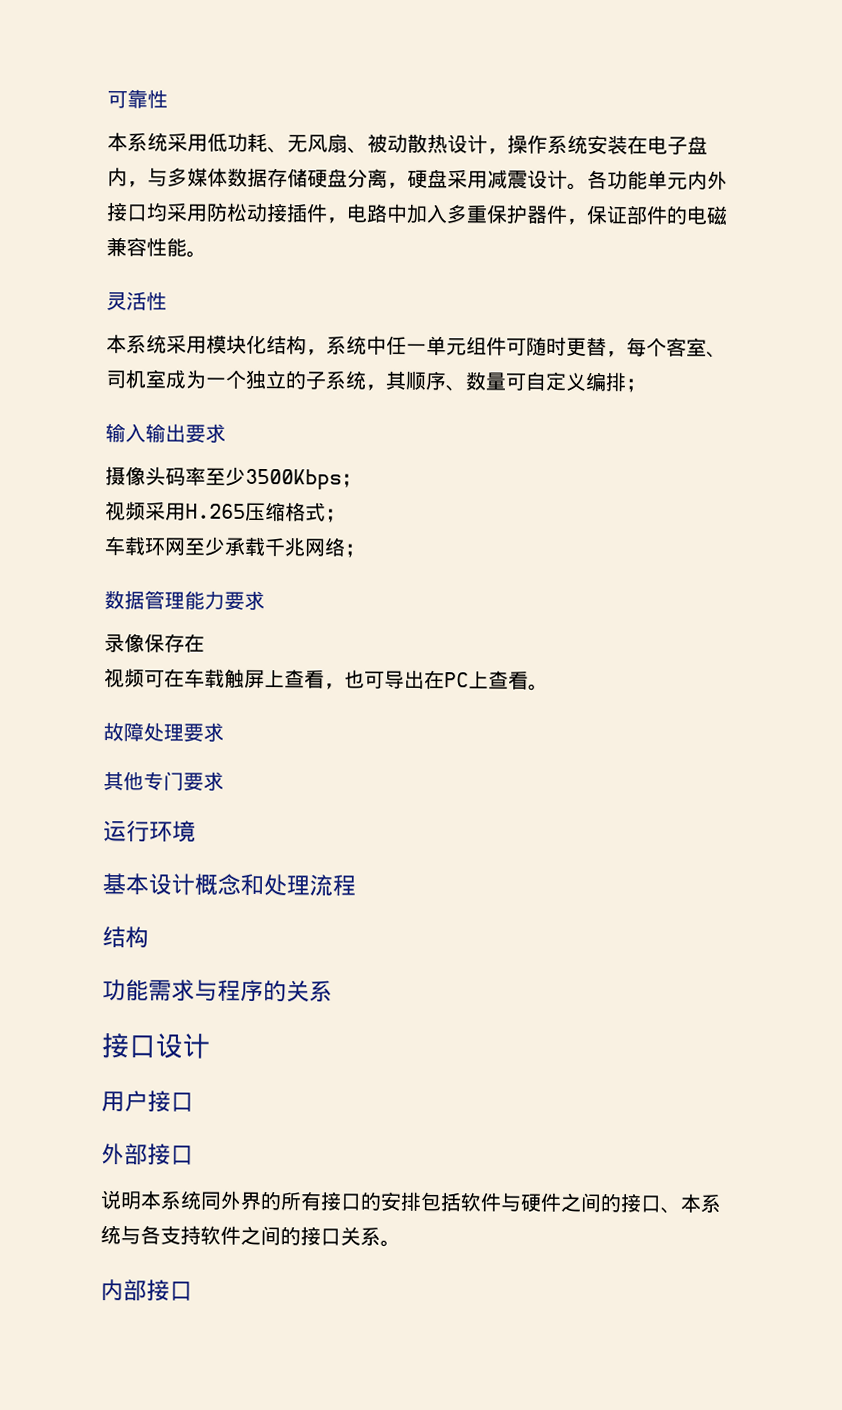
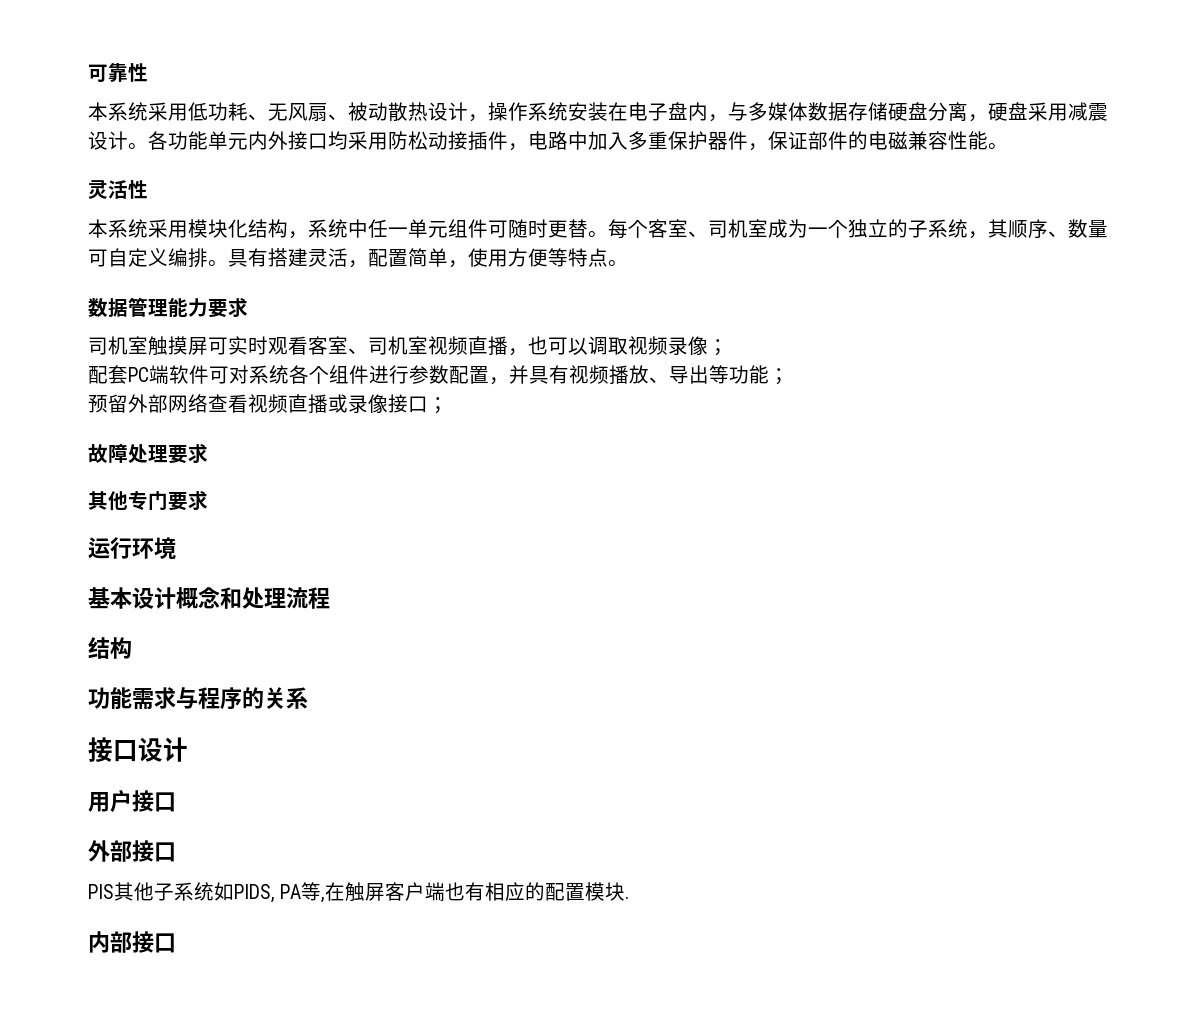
- 本系统采用模块化结构，系统中任一单元组件可随时更替，每个客室、司机室成为一个独立的子系统，其顺序、数量可自定义编排；
- 输入输出要求
- 摄像头码率至少3500Kbps；
- 视频采用H.265压缩格式；
- 车载环网至少承载千兆网络；
+ 本系统采用模块化结构，系统中任一单元组件可随时更替。每个客室、司机室成为一个独立的子系统，其顺序、数量可自定义编排。具有搭建灵活，配置简单，使用方便等特点。
  数据管理能力要求
- 录像保存在
- 视频可在车载触屏上查看，也可导出在PC上查看。
+ 司机室触摸屏可实时观看客室、司机室视频直播，也可以调取视频录像；
+ 配套PC端软件可对系统各个组件进行参数配置，并具有视频播放、导出等功能；
+ 预留外部网络查看视频直播或录像接口；
- 说明本系统同外界的所有接口的安排包括软件与硬件之间的接口、本系统与各支持软件之间的接口关系。
+ PIS其他子系统如PIDS, PA等,在触屏客户端也有相应的配置模块.

